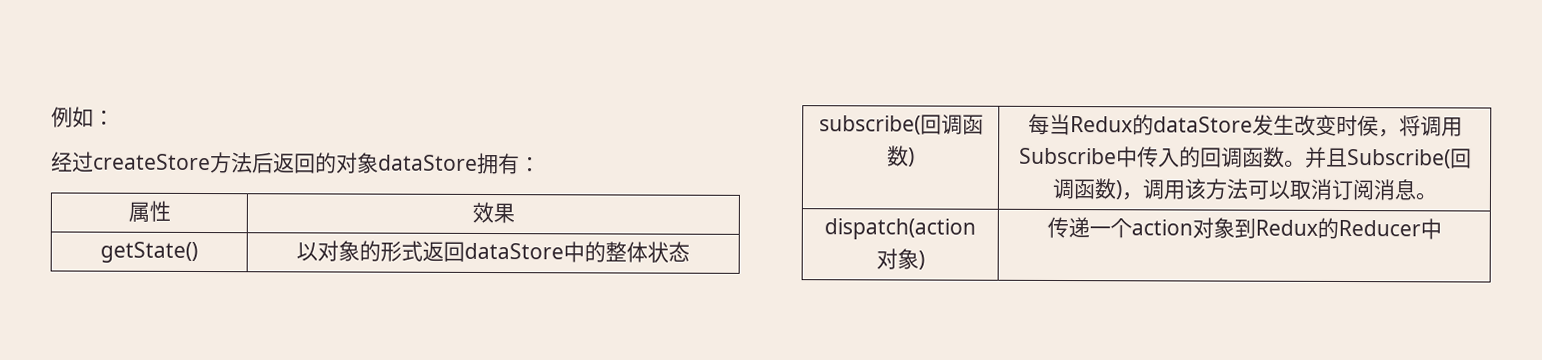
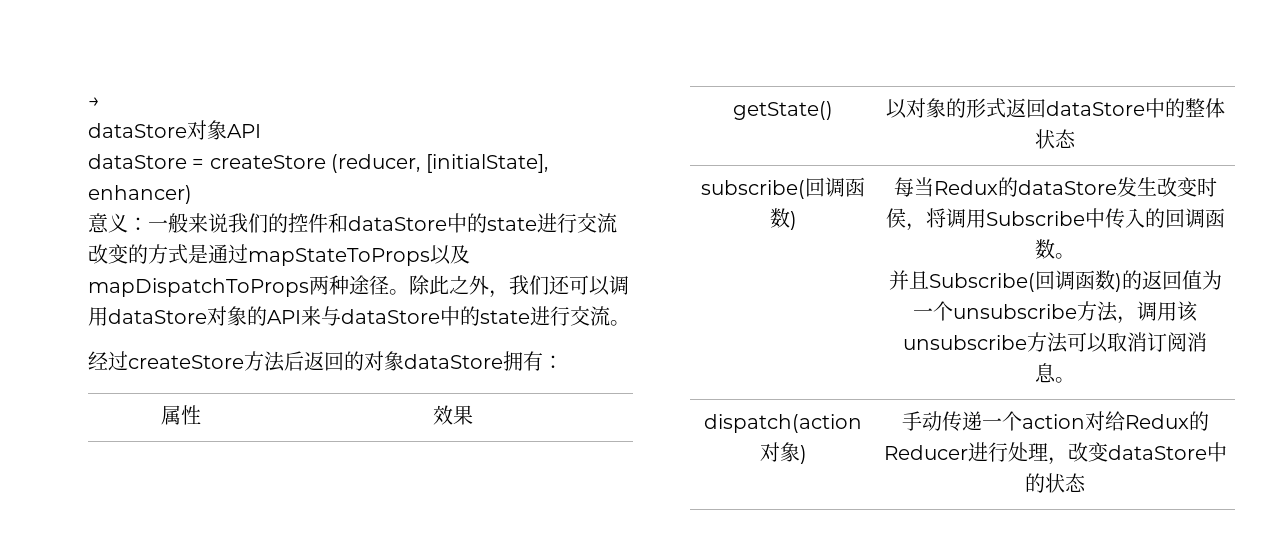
- 例如：
+ →
+ dataStore对象API
+ dataStore = createStore (reducer, [initialState], enhancer)
+ 意义：一般来说我们的控件和dataStore中的state进行交流改变的方式是通过mapStateToProps以及mapDispatchToProps两种途径。除此之外，我们还可以调用dataStore对象的API来与dataStore中的state进行交流。
- subscribe(回调函数) | 每当Redux的dataStore发生改变时侯，将调用Subscribe中传入的回调函数。并且Subscribe(回调函数)，调用该方法可以取消订阅消息。
+ subscribe(回调函数) | 每当Redux的dataStore发生改变时侯，将调用Subscribe中传入的回调函数。
+ 并且Subscribe(回调函数)的返回值为一个unsubscribe方法，调用该unsubscribe方法可以取消订阅消息。
- dispatch(action对象) | 传递一个action对象到Redux的Reducer中
+ dispatch(action对象) | 手动传递一个action对给Redux的Reducer进行处理，改变dataStore中的状态

